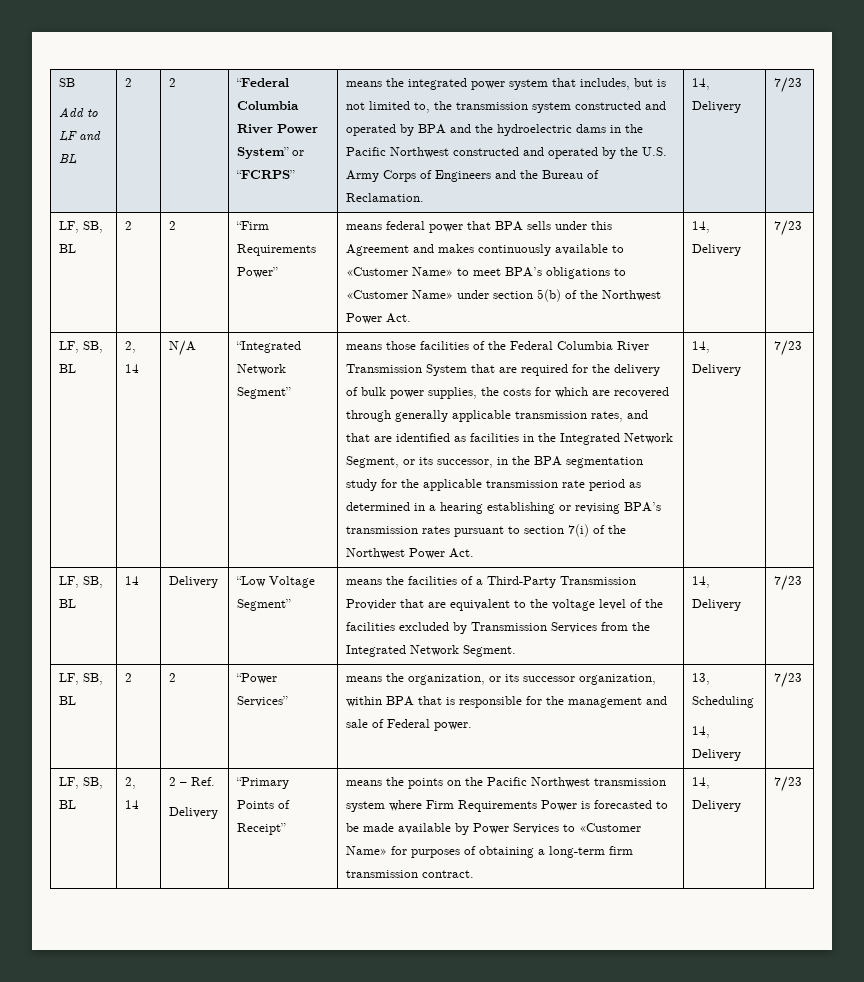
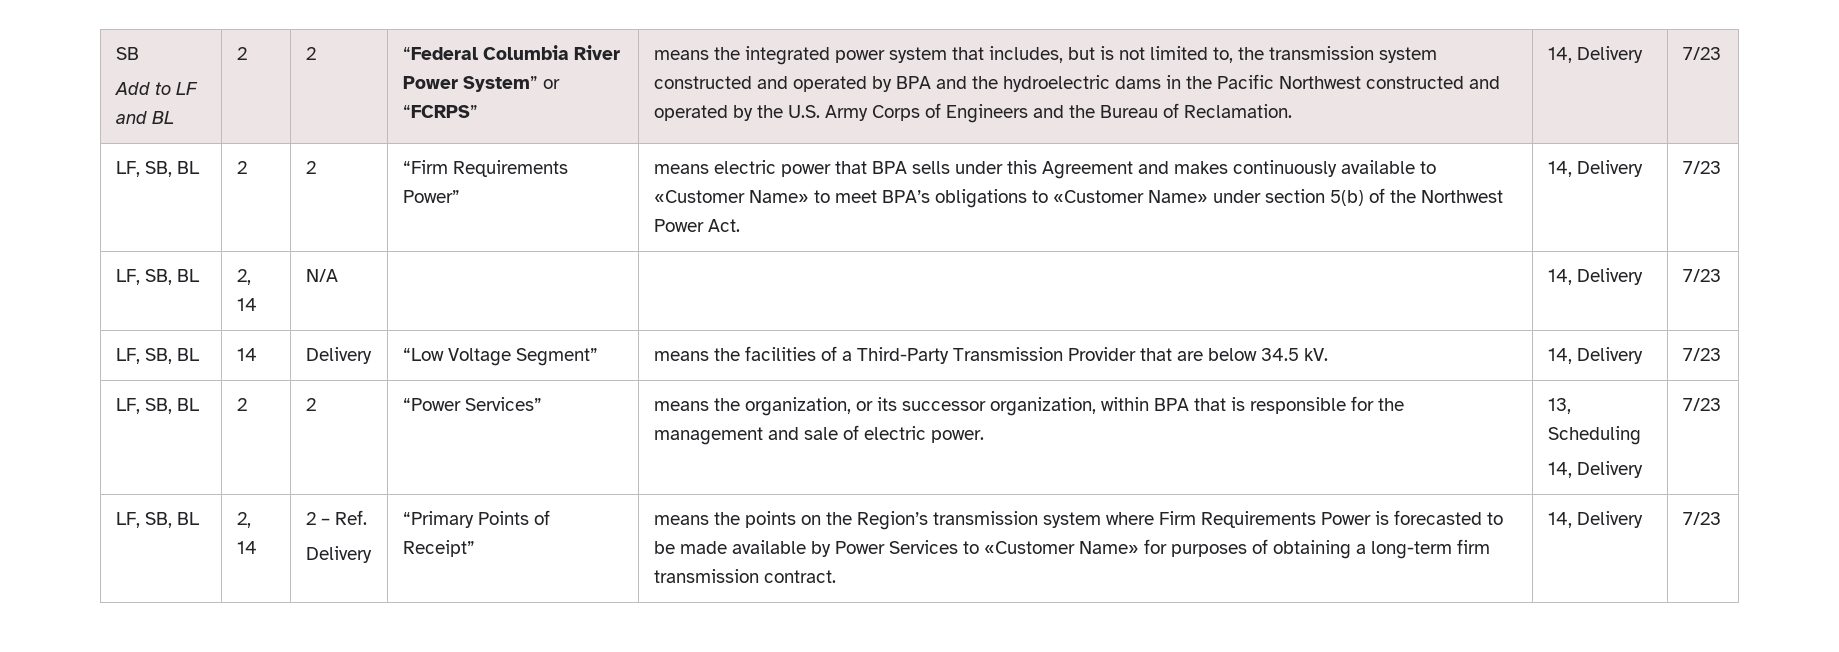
- means federal power that BPA sells under this Agreement and makes continuously available to «Customer Name» to meet BPA’s obligations to «Customer Name» under section 5(b) of the Northwest Power Act.
+ means electric power that BPA sells under this Agreement and makes continuously available to «Customer Name» to meet BPA’s obligations to «Customer Name» under section 5(b) of the Northwest Power Act.
- “Integrated Network Segment” | means those facilities of the Federal Columbia River Transmission System that are required for the delivery of bulk power supplies, the costs for which are recovered through generally applicable transmission rates, and that are identified as facilities in the Integrated Network Segment, or its successor, in the BPA segmentation study for the applicable transmission rate period as determined in a hearing establishing or revising BPA’s transmission rates pursuant to section 7(i) of the Northwest Power Act.
- LF, SB, BL | 14 | Delivery | “Low Voltage Segment” | means the facilities of a Third-Party Transmission Provider that are equivalent to the voltage level of the facilities excluded by Transmission Services from the Integrated Network Segment. | 14, Delivery | 7/23
+ LF, SB, BL | 14 | Delivery | “Low Voltage Segment” | means the facilities of a Third-Party Transmission Provider that are below 34.5 kV. | 14, Delivery | 7/23
- LF, SB, BL | 2 | 2 | “Power Services” | means the organization, or its successor organization, within BPA that is responsible for the management and sale of Federal power. | 13, Scheduling
+ LF, SB, BL | 2 | 2 | “Power Services” | means the organization, or its successor organization, within BPA that is responsible for the management and sale of electric power. | 13, Scheduling
- means the points on the Pacific Northwest transmission system where Firm Requirements Power is forecasted to be made available by Power Services to «Customer Name» for purposes of obtaining a long-term firm transmission contract.
+ means the points on the Region’s transmission system where Firm Requirements Power is forecasted to be made available by Power Services to «Customer Name» for purposes of obtaining a long-term firm transmission contract.

